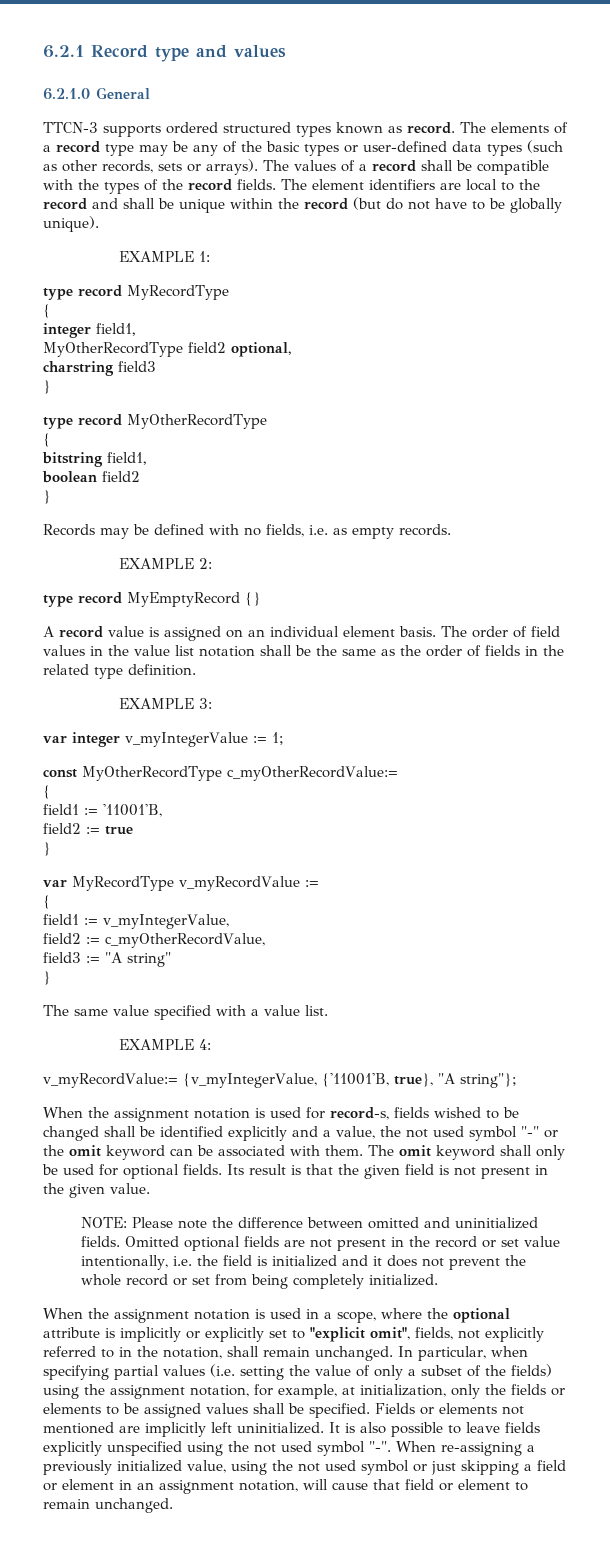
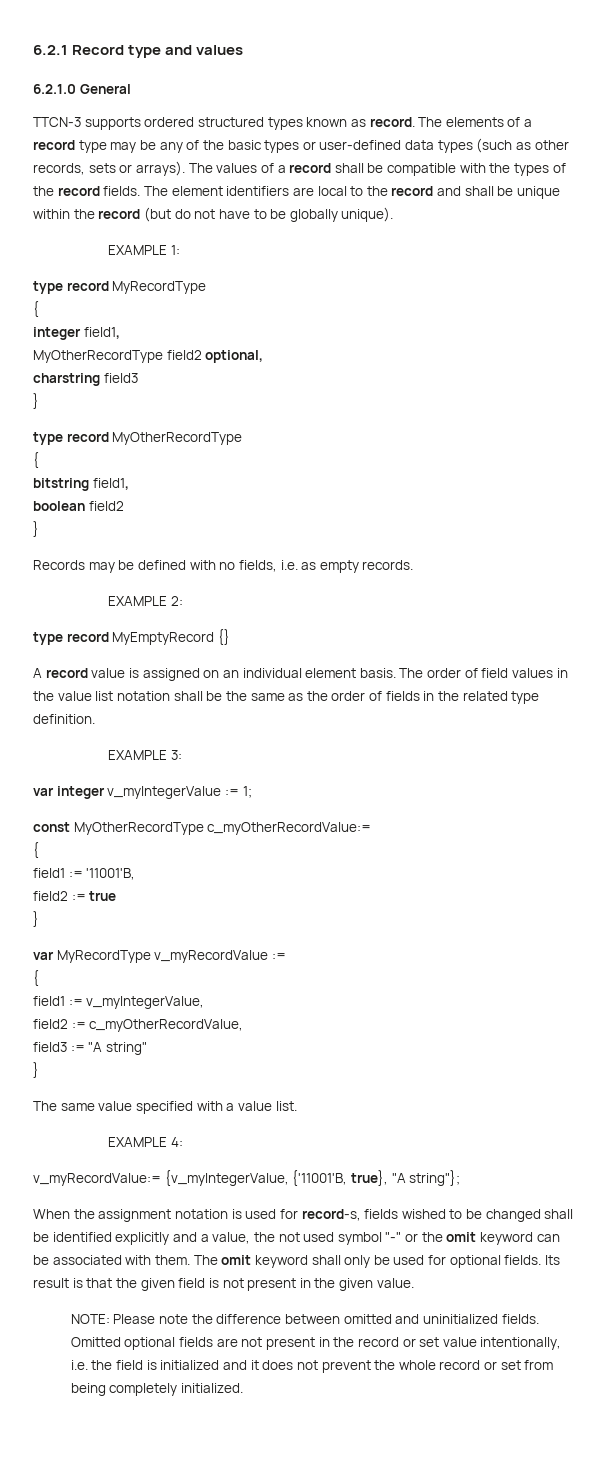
- When the assignment notation is used in a scope, where the optional attribute is implicitly or explicitly set to "explicit omit", fields, not explicitly referred to in the notation, shall remain unchanged. In particular, when specifying partial values (i.e. setting the value of only a subset of the fields) using the assignment notation, for example, at initialization, only the fields or elements to be assigned values shall be specified. Fields or elements not mentioned are implicitly left uninitialized. It is also possible to leave fields explicitly unspecified using the not used symbol "-". When re-assigning a previously initialized value, using the not used symbol or just skipping a field or element in an assignment notation, will cause that field or element to remain unchanged.

